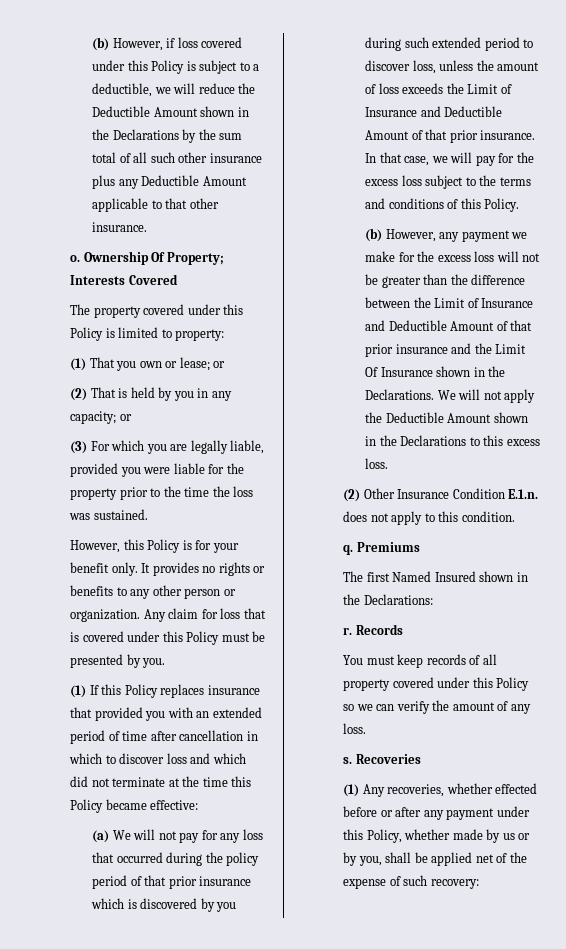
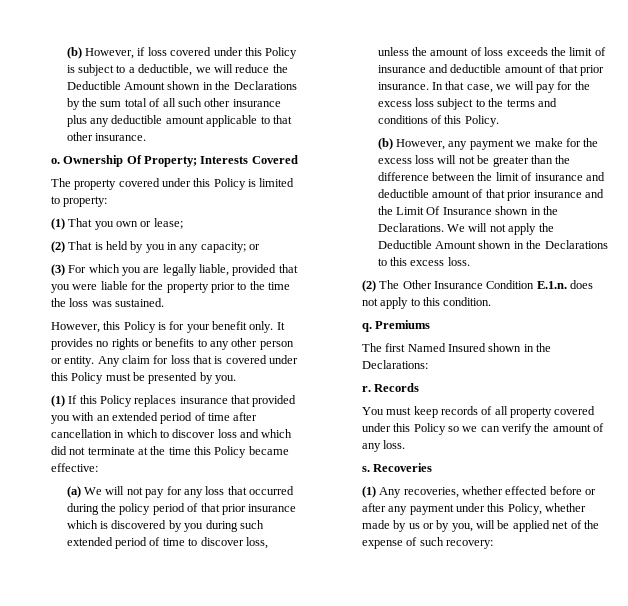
- (b) However, if loss covered under this Policy is subject to a deductible, we will reduce the Deductible Amount shown in the Declarations by the sum total of all such other insurance plus any Deductible Amount applicable to that other insurance.
+ (b) However, if loss covered under this Policy is subject to a deductible, we will reduce the Deductible Amount shown in the Declarations by the sum total of all such other insurance plus any deductible amount applicable to that other insurance.
- (1) That you own or lease; or
+ (1) That you own or lease;
- (3) For which you are legally liable, provided you were liable for the property prior to the time the loss was sustained.
+ (3) For which you are legally liable, provided that you were liable for the property prior to the time the loss was sustained.
- It provides no rights or benefits to any other person or organization.
+ It provides no rights or benefits to any other person or entity.
- (a) We will not pay for any loss that occurred during the policy period of that prior insurance which is discovered by you during such extended period to discover loss, unless the amount of loss exceeds the Limit of Insurance and Deductible Amount of that prior insurance.
+ (a) We will not pay for any loss that occurred during the policy period of that prior insurance which is discovered by you during such extended period of time to discover loss, unless the amount of loss exceeds the limit of insurance and deductible amount of that prior insurance.
- (b) However, any payment we make for the excess loss will not be greater than the difference between the Limit of Insurance and Deductible Amount of that prior insurance and the Limit Of Insurance shown in the Declarations.
+ (b) However, any payment we make for the excess loss will not be greater than the difference between the limit of insurance and deductible amount of that prior insurance and the Limit Of Insurance shown in the Declarations.
- (2) Other Insurance Condition E.1.n. does not apply to this condition.
+ (2) The Other Insurance Condition E.1.n. does not apply to this condition.
- (1) Any recoveries, whether effected before or after any payment under this Policy, whether made by us or by you, shall be applied net of the expense of such recovery:
+ (1) Any recoveries, whether effected before or after any payment under this Policy, whether made by us or by you, will be applied net of the expense of such recovery:

